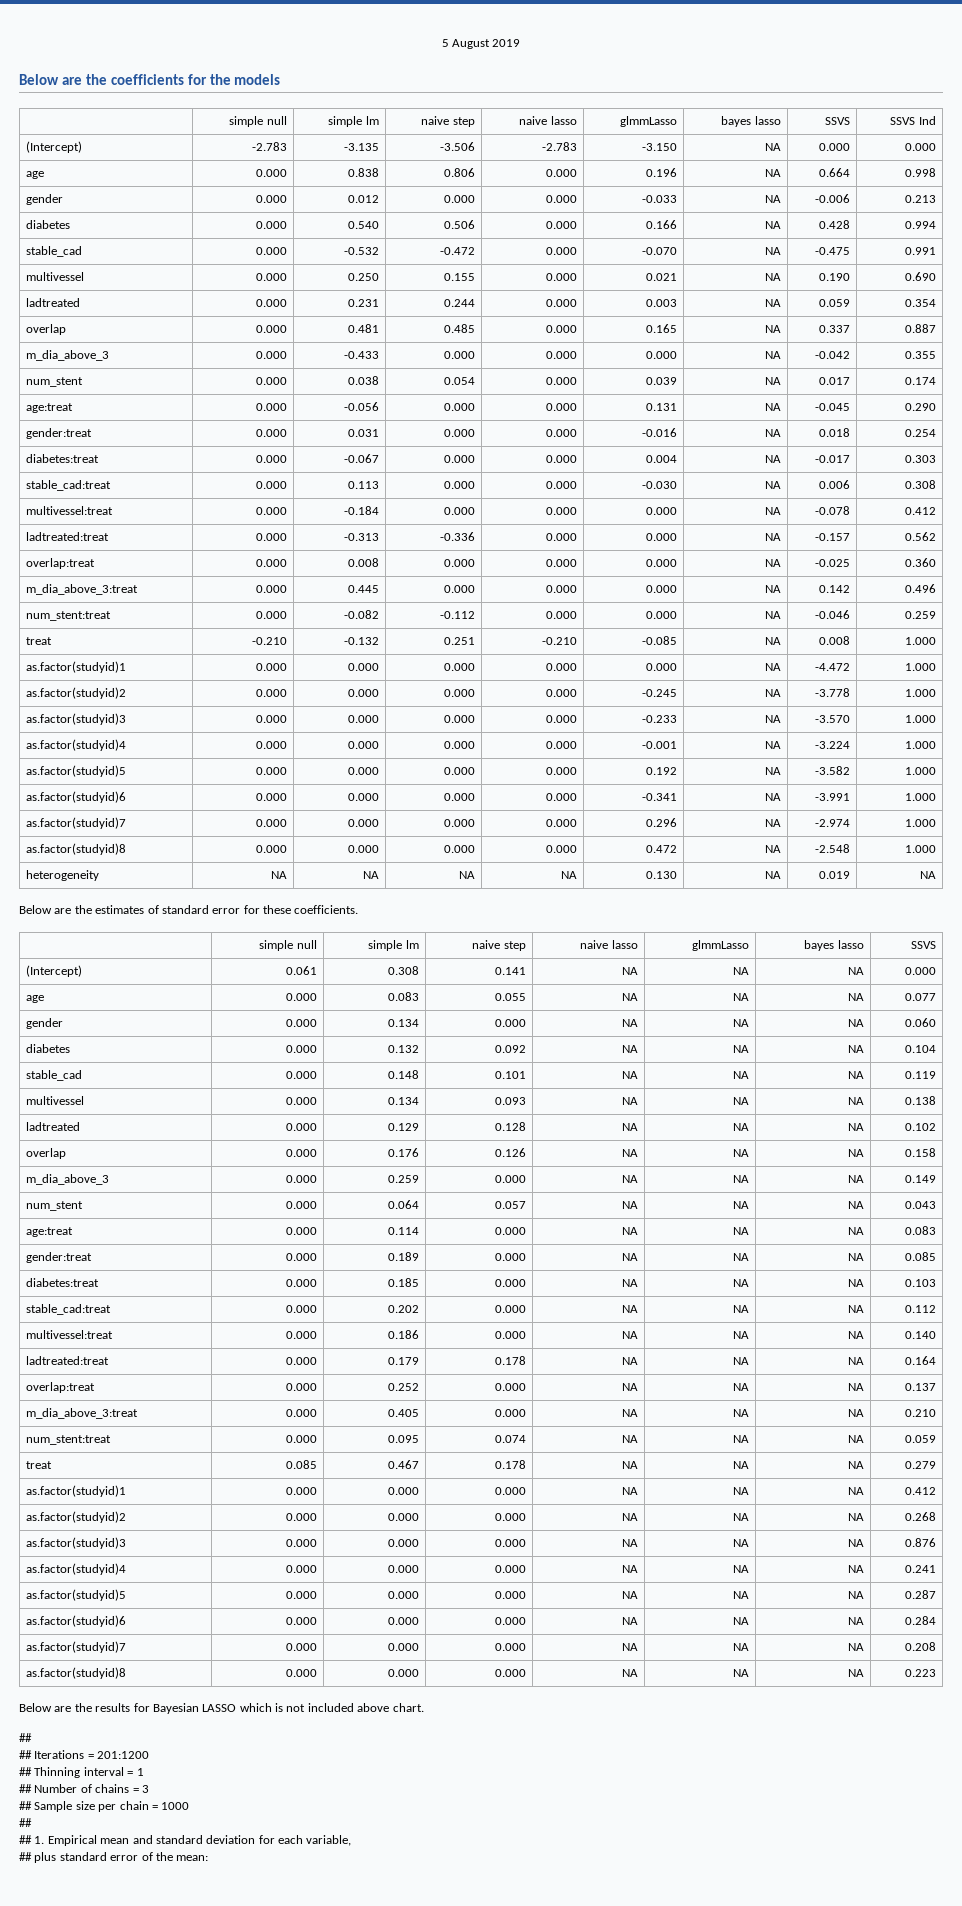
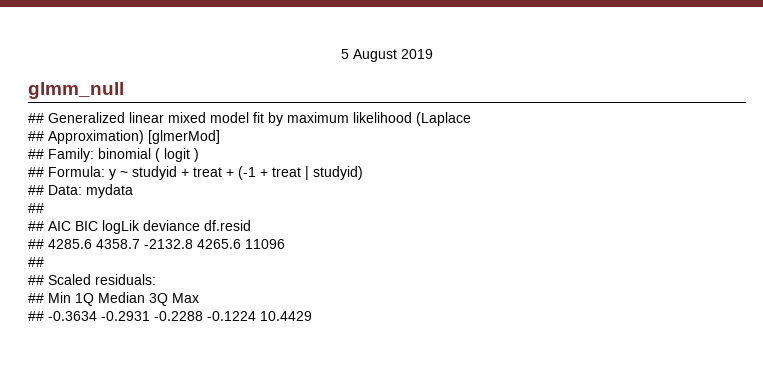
- Below are the coefficients for the models
- | simple null | simple lm | naive step | naive lasso | glmmLasso | bayes lasso | SSVS | SSVS Ind
- (Intercept) | -2.783 | -3.135 | -3.506 | -2.783 | -3.150 | NA | 0.000 | 0.000
- age | 0.000 | 0.838 | 0.806 | 0.000 | 0.196 | NA | 0.664 | 0.998
- gender | 0.000 | 0.012 | 0.000 | 0.000 | -0.033 | NA | -0.006 | 0.213
- diabetes | 0.000 | 0.540 | 0.506 | 0.000 | 0.166 | NA | 0.428 | 0.994
- stable_cad | 0.000 | -0.532 | -0.472 | 0.000 | -0.070 | NA | -0.475 | 0.991
- multivessel | 0.000 | 0.250 | 0.155 | 0.000 | 0.021 | NA | 0.190 | 0.690
- ladtreated | 0.000 | 0.231 | 0.244 | 0.000 | 0.003 | NA | 0.059 | 0.354
- overlap | 0.000 | 0.481 | 0.485 | 0.000 | 0.165 | NA | 0.337 | 0.887
- m_dia_above_3 | 0.000 | -0.433 | 0.000 | 0.000 | 0.000 | NA | -0.042 | 0.355
- num_stent | 0.000 | 0.038 | 0.054 | 0.000 | 0.039 | NA | 0.017 | 0.174
- age:treat | 0.000 | -0.056 | 0.000 | 0.000 | 0.131 | NA | -0.045 | 0.290
- gender:treat | 0.000 | 0.031 | 0.000 | 0.000 | -0.016 | NA | 0.018 | 0.254
- diabetes:treat | 0.000 | -0.067 | 0.000 | 0.000 | 0.004 | NA | -0.017 | 0.303
- stable_cad:treat | 0.000 | 0.113 | 0.000 | 0.000 | -0.030 | NA | 0.006 | 0.308
- multivessel:treat | 0.000 | -0.184 | 0.000 | 0.000 | 0.000 | NA | -0.078 | 0.412
- ladtreated:treat | 0.000 | -0.313 | -0.336 | 0.000 | 0.000 | NA | -0.157 | 0.562
- overlap:treat | 0.000 | 0.008 | 0.000 | 0.000 | 0.000 | NA | -0.025 | 0.360
- m_dia_above_3:treat | 0.000 | 0.445 | 0.000 | 0.000 | 0.000 | NA | 0.142 | 0.496
- num_stent:treat | 0.000 | -0.082 | -0.112 | 0.000 | 0.000 | NA | -0.046 | 0.259
- treat | -0.210 | -0.132 | 0.251 | -0.210 | -0.085 | NA | 0.008 | 1.000
- as.factor(studyid)1 | 0.000 | 0.000 | 0.000 | 0.000 | 0.000 | NA | -4.472 | 1.000
- as.factor(studyid)2 | 0.000 | 0.000 | 0.000 | 0.000 | -0.245 | NA | -3.778 | 1.000
- as.factor(studyid)3 | 0.000 | 0.000 | 0.000 | 0.000 | -0.233 | NA | -3.570 | 1.000
- as.factor(studyid)4 | 0.000 | 0.000 | 0.000 | 0.000 | -0.001 | NA | -3.224 | 1.000
- as.factor(studyid)5 | 0.000 | 0.000 | 0.000 | 0.000 | 0.192 | NA | -3.582 | 1.000
- as.factor(studyid)6 | 0.000 | 0.000 | 0.000 | 0.000 | -0.341 | NA | -3.991 | 1.000
- as.factor(studyid)7 | 0.000 | 0.000 | 0.000 | 0.000 | 0.296 | NA | -2.974 | 1.000
- as.factor(studyid)8 | 0.000 | 0.000 | 0.000 | 0.000 | 0.472 | NA | -2.548 | 1.000
- heterogeneity | NA | NA | NA | NA | 0.130 | NA | 0.019 | NA
- Below are the estimates of standard error for these coefficients.
- | simple null | simple lm | naive step | naive lasso | glmmLasso | bayes lasso | SSVS
- (Intercept) | 0.061 | 0.308 | 0.141 | NA | NA | NA | 0.000
- age | 0.000 | 0.083 | 0.055 | NA | NA | NA | 0.077
- gender | 0.000 | 0.134 | 0.000 | NA | NA | NA | 0.060
- diabetes | 0.000 | 0.132 | 0.092 | NA | NA | NA | 0.104
- stable_cad | 0.000 | 0.148 | 0.101 | NA | NA | NA | 0.119
- multivessel | 0.000 | 0.134 | 0.093 | NA | NA | NA | 0.138
- ladtreated | 0.000 | 0.129 | 0.128 | NA | NA | NA | 0.102
- overlap | 0.000 | 0.176 | 0.126 | NA | NA | NA | 0.158
- m_dia_above_3 | 0.000 | 0.259 | 0.000 | NA | NA | NA | 0.149
- num_stent | 0.000 | 0.064 | 0.057 | NA | NA | NA | 0.043
- age:treat | 0.000 | 0.114 | 0.000 | NA | NA | NA | 0.083
- gender:treat | 0.000 | 0.189 | 0.000 | NA | NA | NA | 0.085
- diabetes:treat | 0.000 | 0.185 | 0.000 | NA | NA | NA | 0.103
- stable_cad:treat | 0.000 | 0.202 | 0.000 | NA | NA | NA | 0.112
- multivessel:treat | 0.000 | 0.186 | 0.000 | NA | NA | NA | 0.140
- ladtreated:treat | 0.000 | 0.179 | 0.178 | NA | NA | NA | 0.164
- overlap:treat | 0.000 | 0.252 | 0.000 | NA | NA | NA | 0.137
- m_dia_above_3:treat | 0.000 | 0.405 | 0.000 | NA | NA | NA | 0.210
- num_stent:treat | 0.000 | 0.095 | 0.074 | NA | NA | NA | 0.059
- treat | 0.085 | 0.467 | 0.178 | NA | NA | NA | 0.279
- as.factor(studyid)1 | 0.000 | 0.000 | 0.000 | NA | NA | NA | 0.412
- as.factor(studyid)2 | 0.000 | 0.000 | 0.000 | NA | NA | NA | 0.268
- as.factor(studyid)3 | 0.000 | 0.000 | 0.000 | NA | NA | NA | 0.876
- as.factor(studyid)4 | 0.000 | 0.000 | 0.000 | NA | NA | NA | 0.241
- as.factor(studyid)5 | 0.000 | 0.000 | 0.000 | NA | NA | NA | 0.287
- as.factor(studyid)6 | 0.000 | 0.000 | 0.000 | NA | NA | NA | 0.284
- as.factor(studyid)7 | 0.000 | 0.000 | 0.000 | NA | NA | NA | 0.208
- as.factor(studyid)8 | 0.000 | 0.000 | 0.000 | NA | NA | NA | 0.223
- Below are the results for Bayesian LASSO which is not included above chart.
+ glmm_null
+ ## Generalized linear mixed model fit by maximum likelihood (Laplace
+ ## Approximation) [glmerMod]
+ ## Family: binomial ( logit )
+ ## Formula: y ~ studyid + treat + (-1 + treat | studyid)
+ ## Data: mydata
  ##
- ## Iterations = 201:1200
- ## Thinning interval = 1
- ## Number of chains = 3
- ## Sample size per chain = 1000
+ ## AIC BIC logLik deviance df.resid
+ ## 4285.6 4358.7 -2132.8 4265.6 11096
  ##
- ## 1. Empirical mean and standard deviation for each variable,
- ## plus standard error of the mean:
+ ## Scaled residuals:
+ ## Min 1Q Median 3Q Max
+ ## -0.3634 -0.2931 -0.2288 -0.1224 10.4429

